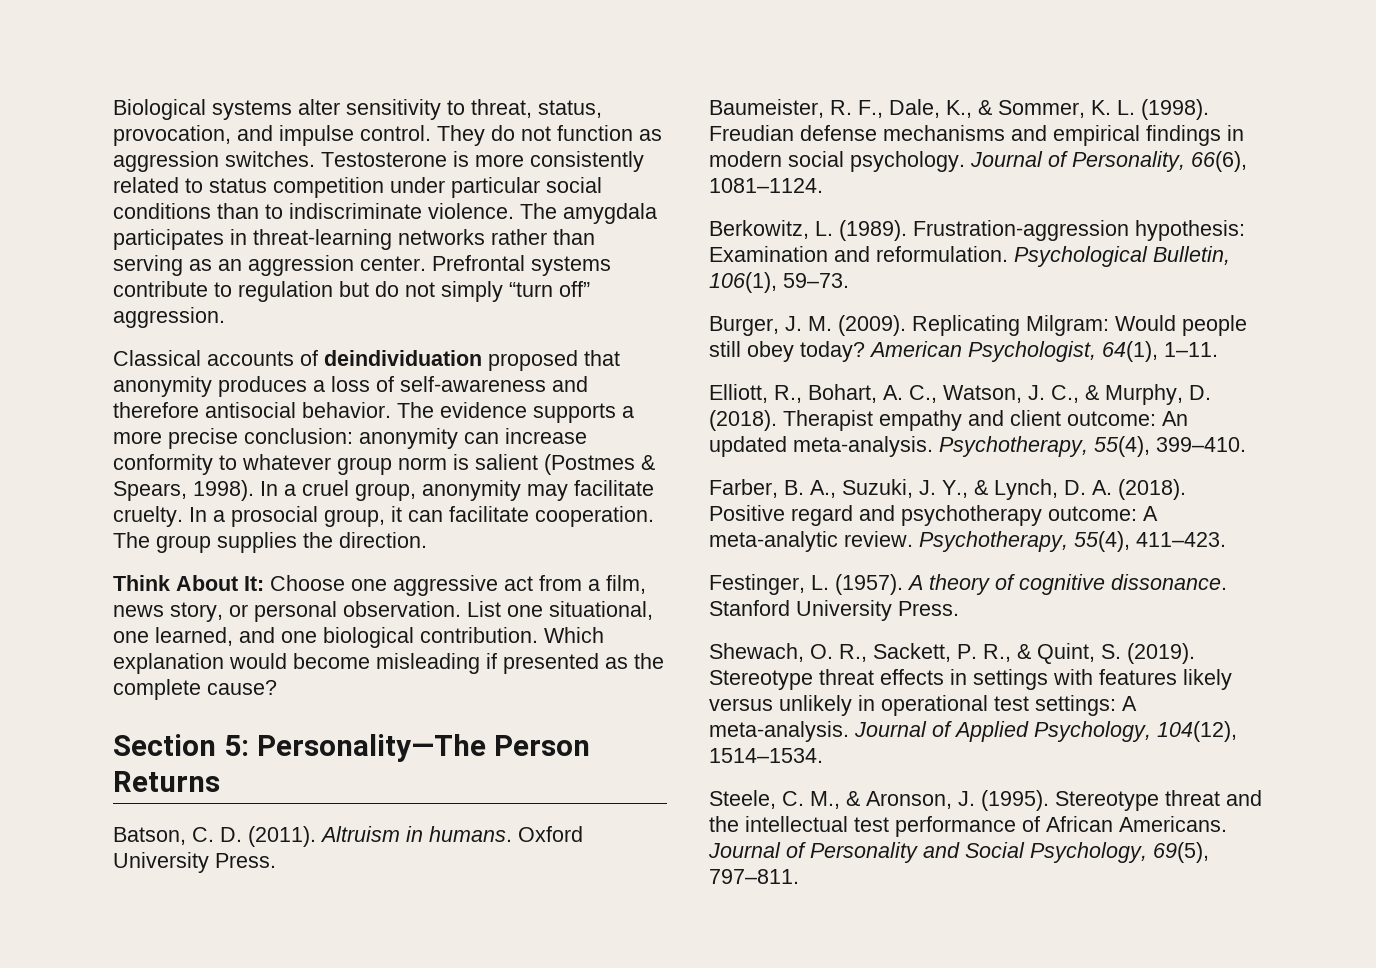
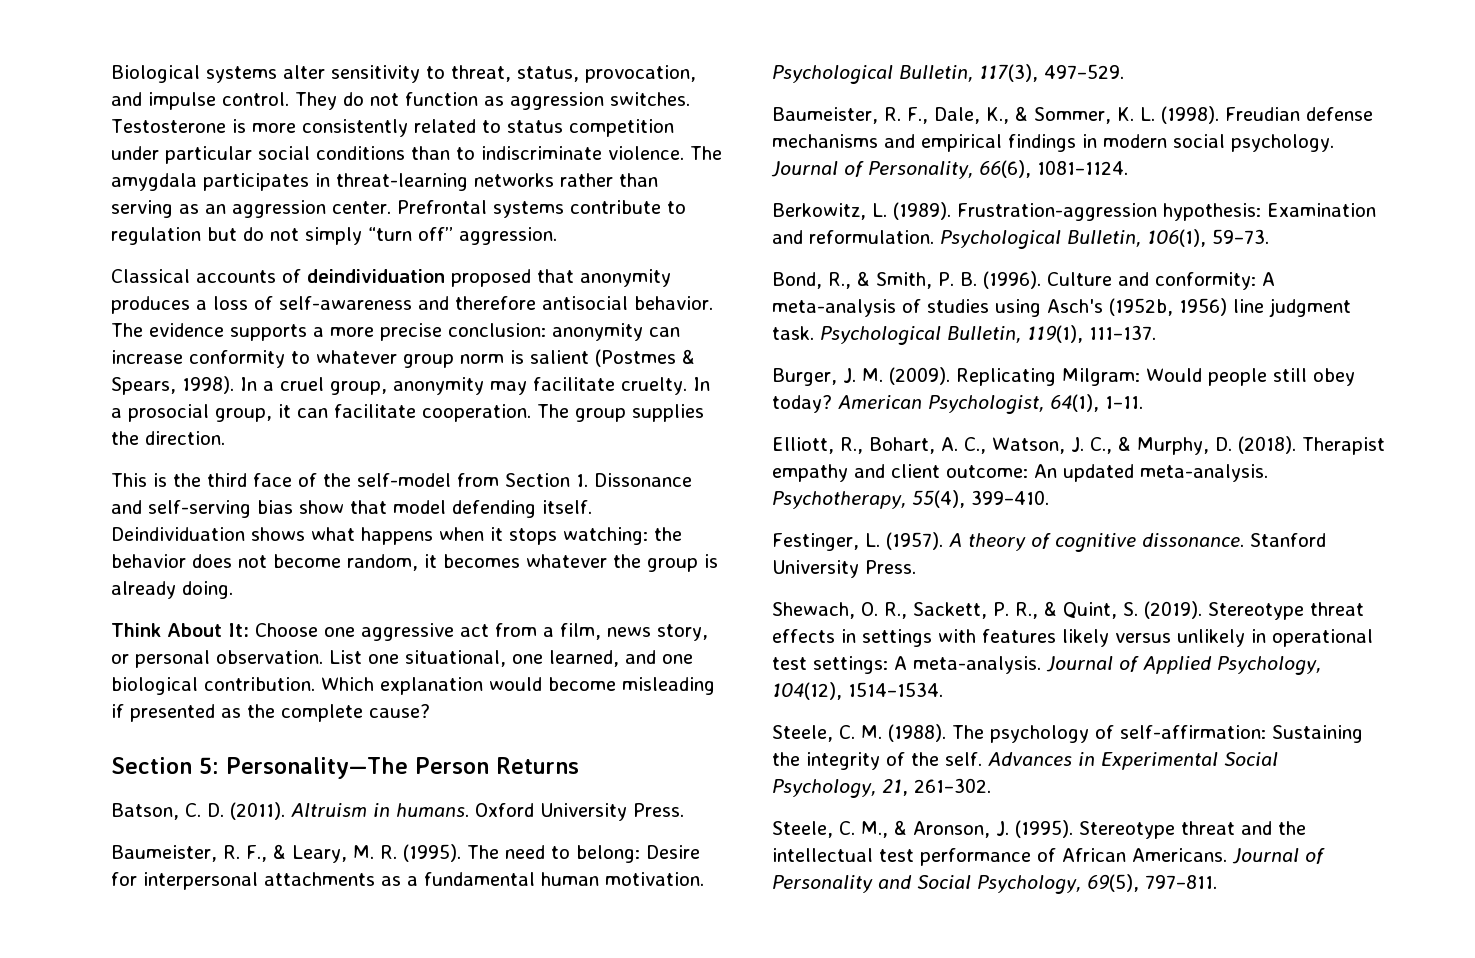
+ This is the third face of the self-model from Section 1. Dissonance and self-serving bias show that model defending itself. Deindividuation shows what happens when it stops watching: the behavior does not become random, it becomes whatever the group is already doing.
+ Baumeister, R. F., & Leary, M. R. (1995). The need to belong: Desire for interpersonal attachments as a fundamental human motivation. Psychological Bulletin, 117(3), 497–529.
+ Bond, R., & Smith, P. B. (1996). Culture and conformity: A meta-analysis of studies using Asch's (1952b, 1956) line judgment task. Psychological Bulletin, 119(1), 111–137.
- Farber, B. A., Suzuki, J. Y., & Lynch, D. A. (2018). Positive regard and psychotherapy outcome: A meta-analytic review. Psychotherapy, 55(4), 411–423.
+ Steele, C. M. (1988). The psychology of self-affirmation: Sustaining the integrity of the self. Advances in Experimental Social Psychology, 21, 261–302.

